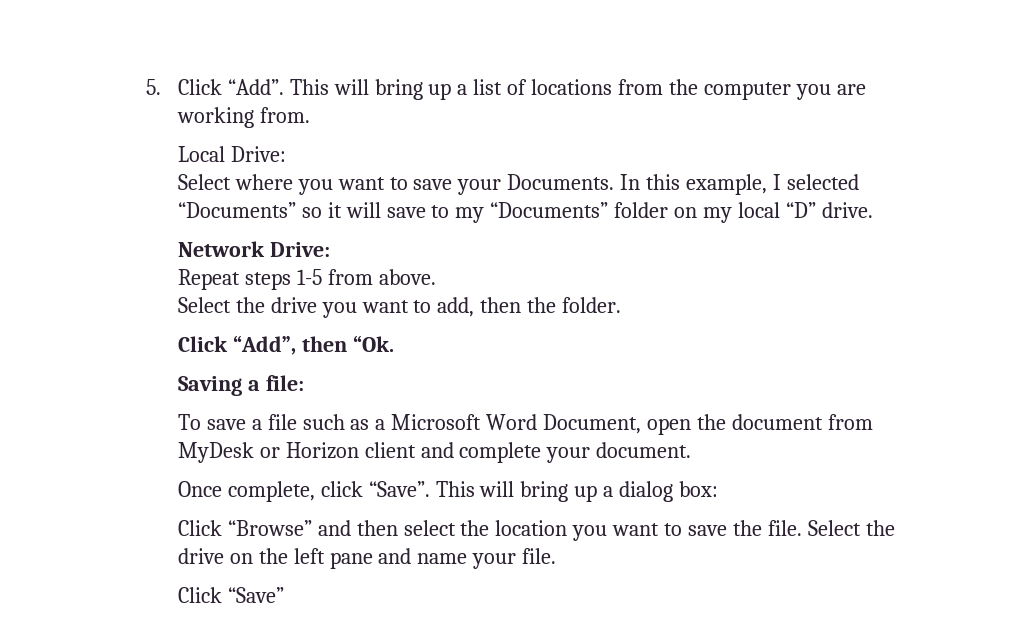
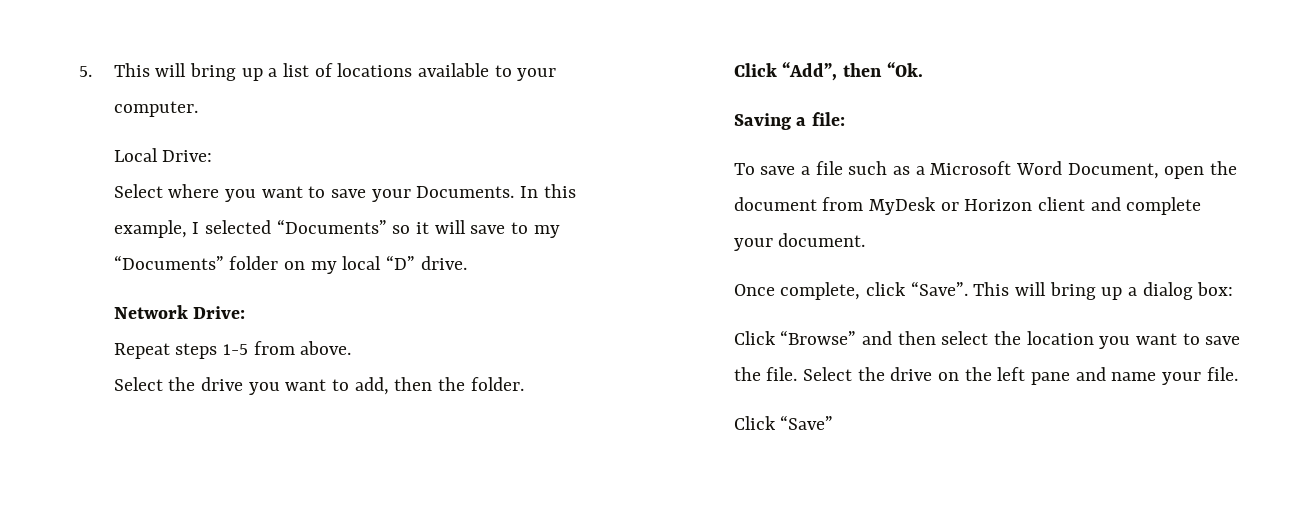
- 5. Click “Add”. This will bring up a list of locations from the computer you are working from.
+ 5. This will bring up a list of locations available to your computer.

